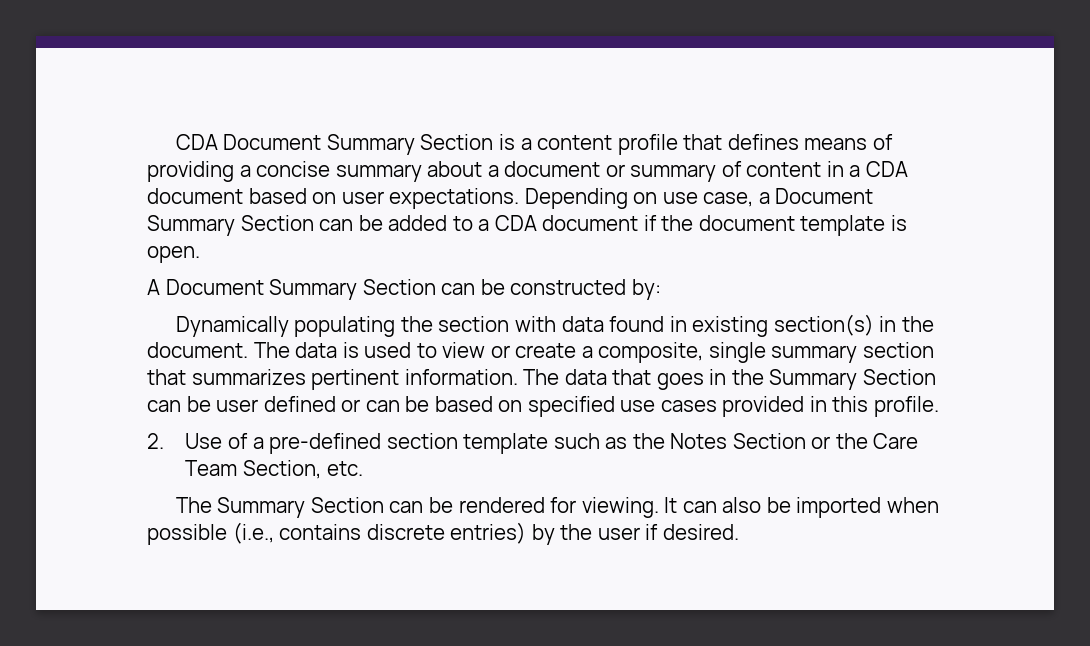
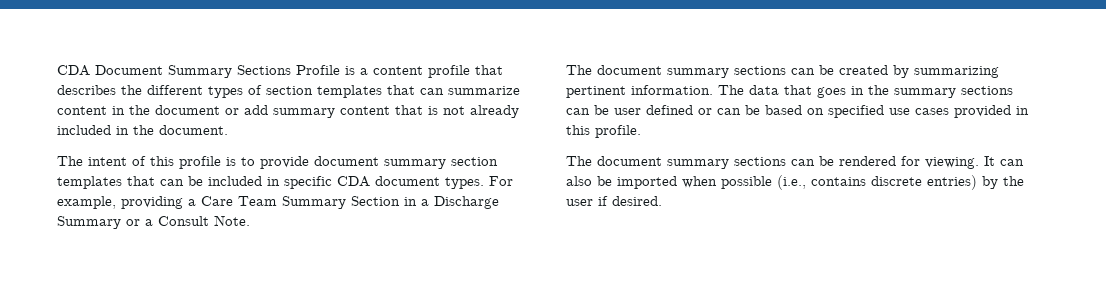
- CDA Document Summary Section is a content profile that defines means of providing a concise summary about a document or summary of content in a CDA document based on user expectations. Depending on use case, a Document Summary Section can be added to a CDA document if the document template is open.
- A Document Summary Section can be constructed by:
- Dynamically populating the section with data found in existing section(s) in the document. The data is used to view or create a composite, single summary section that summarizes pertinent information.
+ CDA Document Summary Sections Profile is a content profile that describes the different types of section templates that can summarize content in the document or add summary content that is not already included in the document.
+ The intent of this profile is to provide document summary section templates that can be included in specific CDA document types. For example, providing a Care Team Summary Section in a Discharge Summary or a Consult Note.
+ The document summary sections can be created by summarizing pertinent information.
- The data that goes in the Summary Section can be user defined or can be based on specified use cases provided in this profile.
+ The data that goes in the summary sections can be user defined or can be based on specified use cases provided in this profile.
- 2. Use of a pre-defined section template such as the Notes Section or the Care Team Section, etc.
- The Summary Section can be rendered for viewing.
+ The document summary sections can be rendered for viewing.

